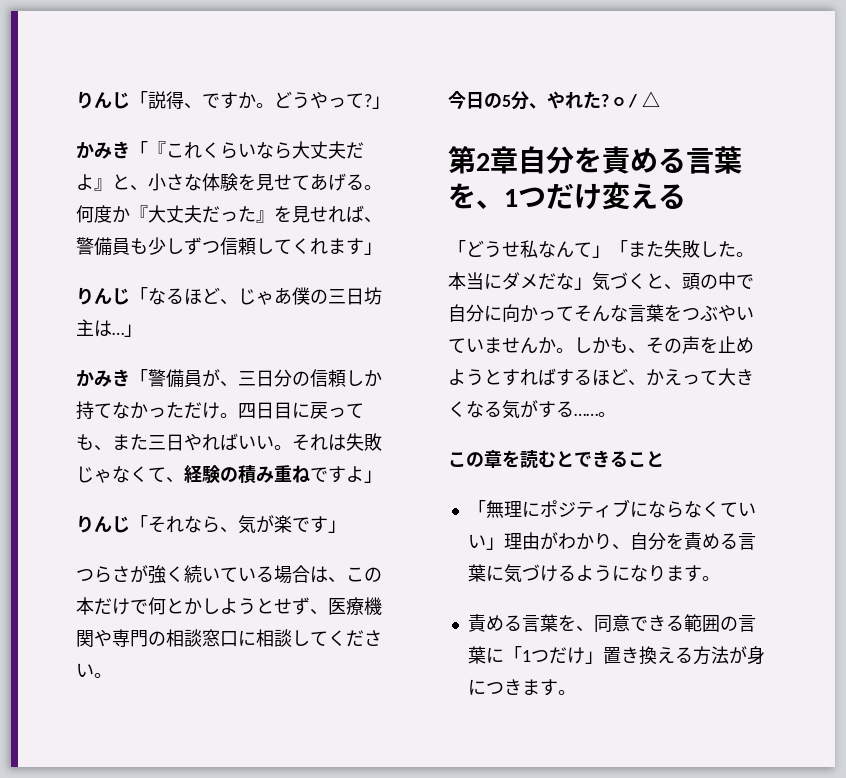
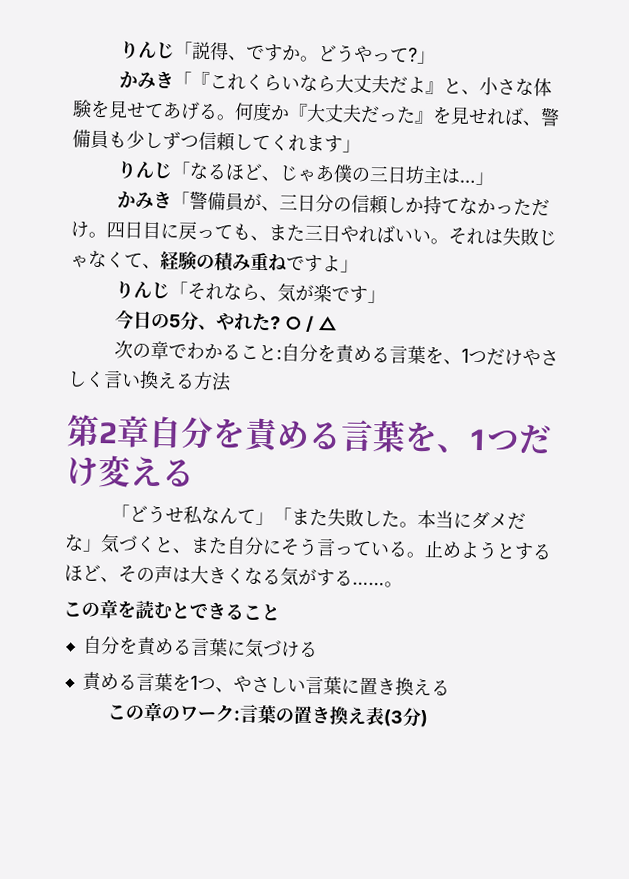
- つらさが強く続いている場合は、この本だけで何とかしようとせず、医療機関や専門の相談窓口に相談してください。
+ 次の章でわかること:自分を責める言葉を、1つだけやさしく言い換える方法
- 本当にダメだな」気づくと、頭の中で自分に向かってそんな言葉をつぶやいていませんか。しかも、その声を止めようとすればするほど、かえって大きくなる気がする……
+ 本当にダメだな」気づくと、また自分にそう言っている。止めようとするほど、その声は大きくなる気がする……
- 「無理にポジティブにならなくていい」理由がわかり、自分を責める言葉に気づけるようになります。
- 責める言葉を、同意できる範囲の言葉に「1つだけ」置き換える方法が身につきます。
+ 自分を責める言葉に気づける
+ 責める言葉を1つ、やさしい言葉に置き換える
+ この章のワーク:言葉の置き換え表(3分)

